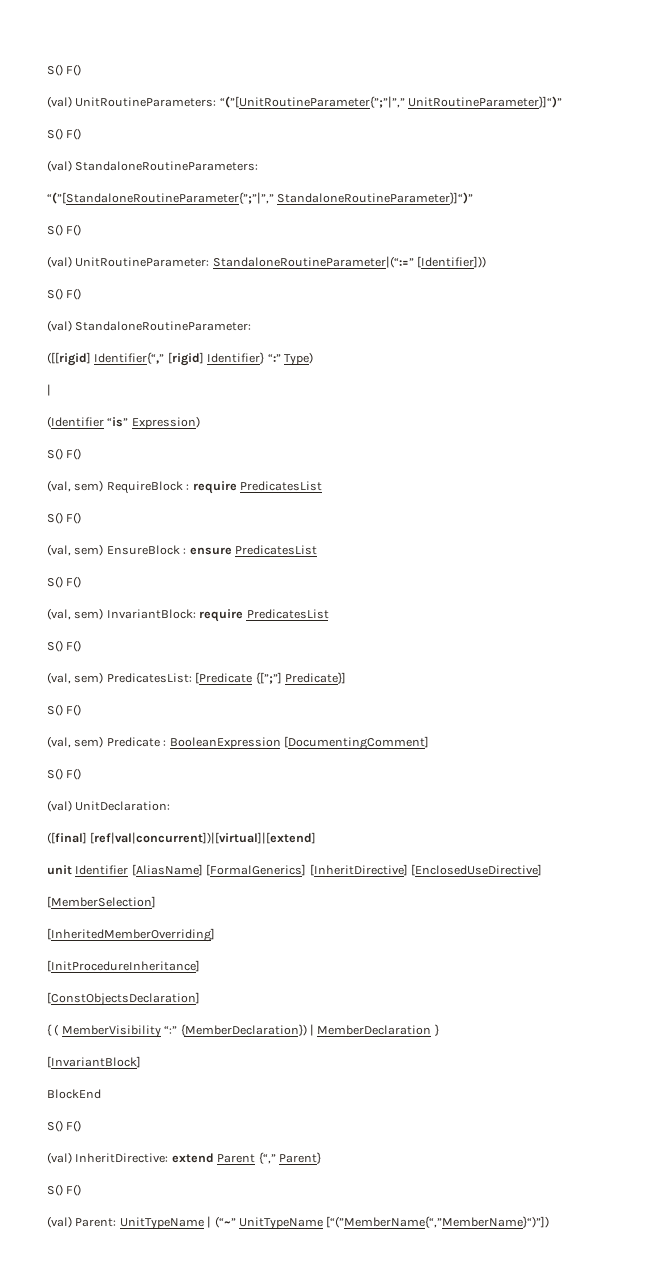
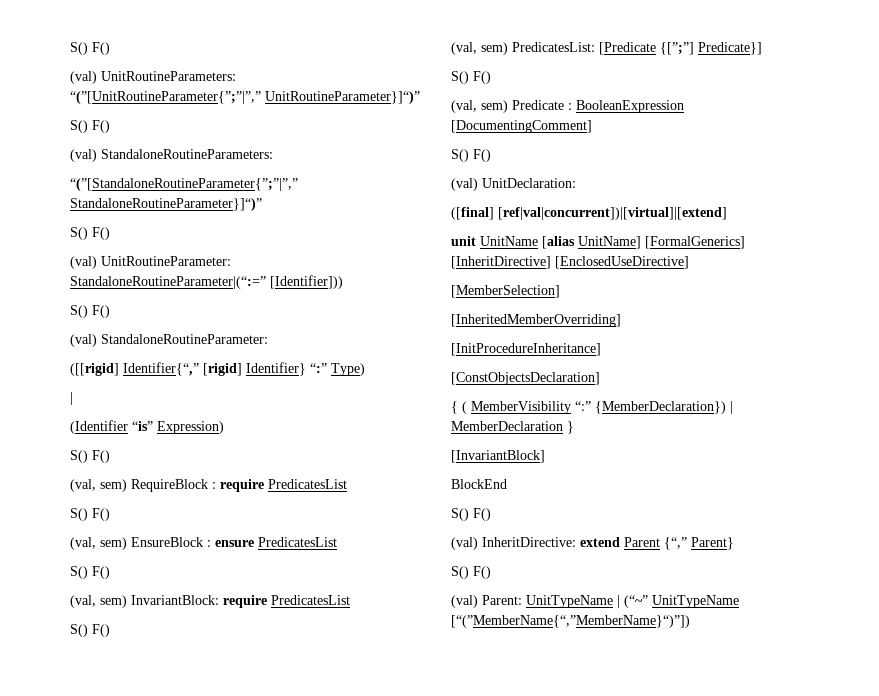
- unit Identifier [AliasName] [FormalGenerics] [InheritDirective] [EnclosedUseDirective]
+ unit UnitName [alias UnitName] [FormalGenerics] [InheritDirective] [EnclosedUseDirective]

